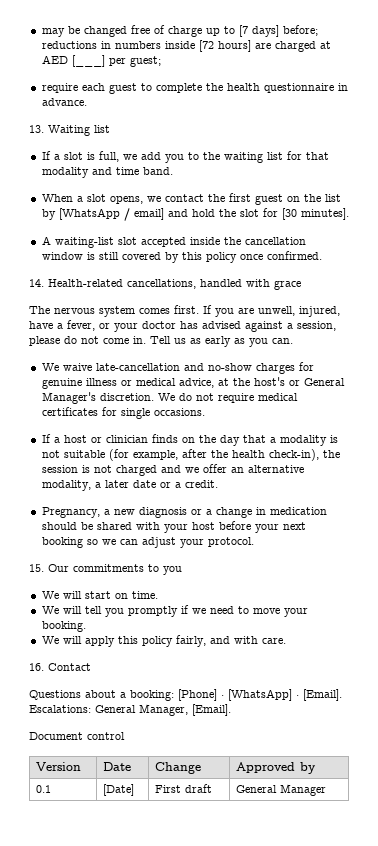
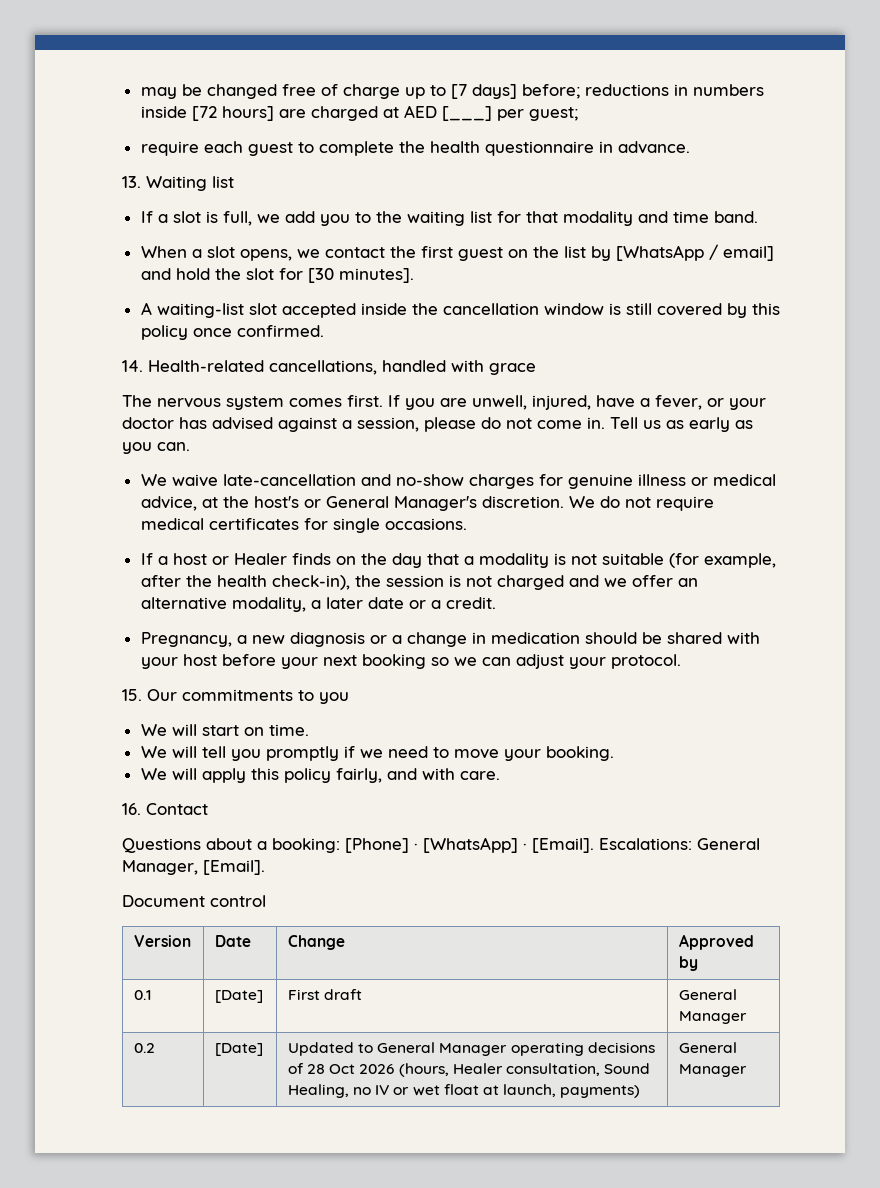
- If a host or clinician finds on the day that a modality is not suitable (for example, after the health check-in), the session is not charged and we offer an alternative modality, a later date or a credit.
+ If a host or Healer finds on the day that a modality is not suitable (for example, after the health check-in), the session is not charged and we offer an alternative modality, a later date or a credit.
+ 0.2 | [Date] | Updated to General Manager operating decisions of 28 Oct 2026 (hours, Healer consultation, Sound Healing, no IV or wet float at launch, payments) | General Manager

